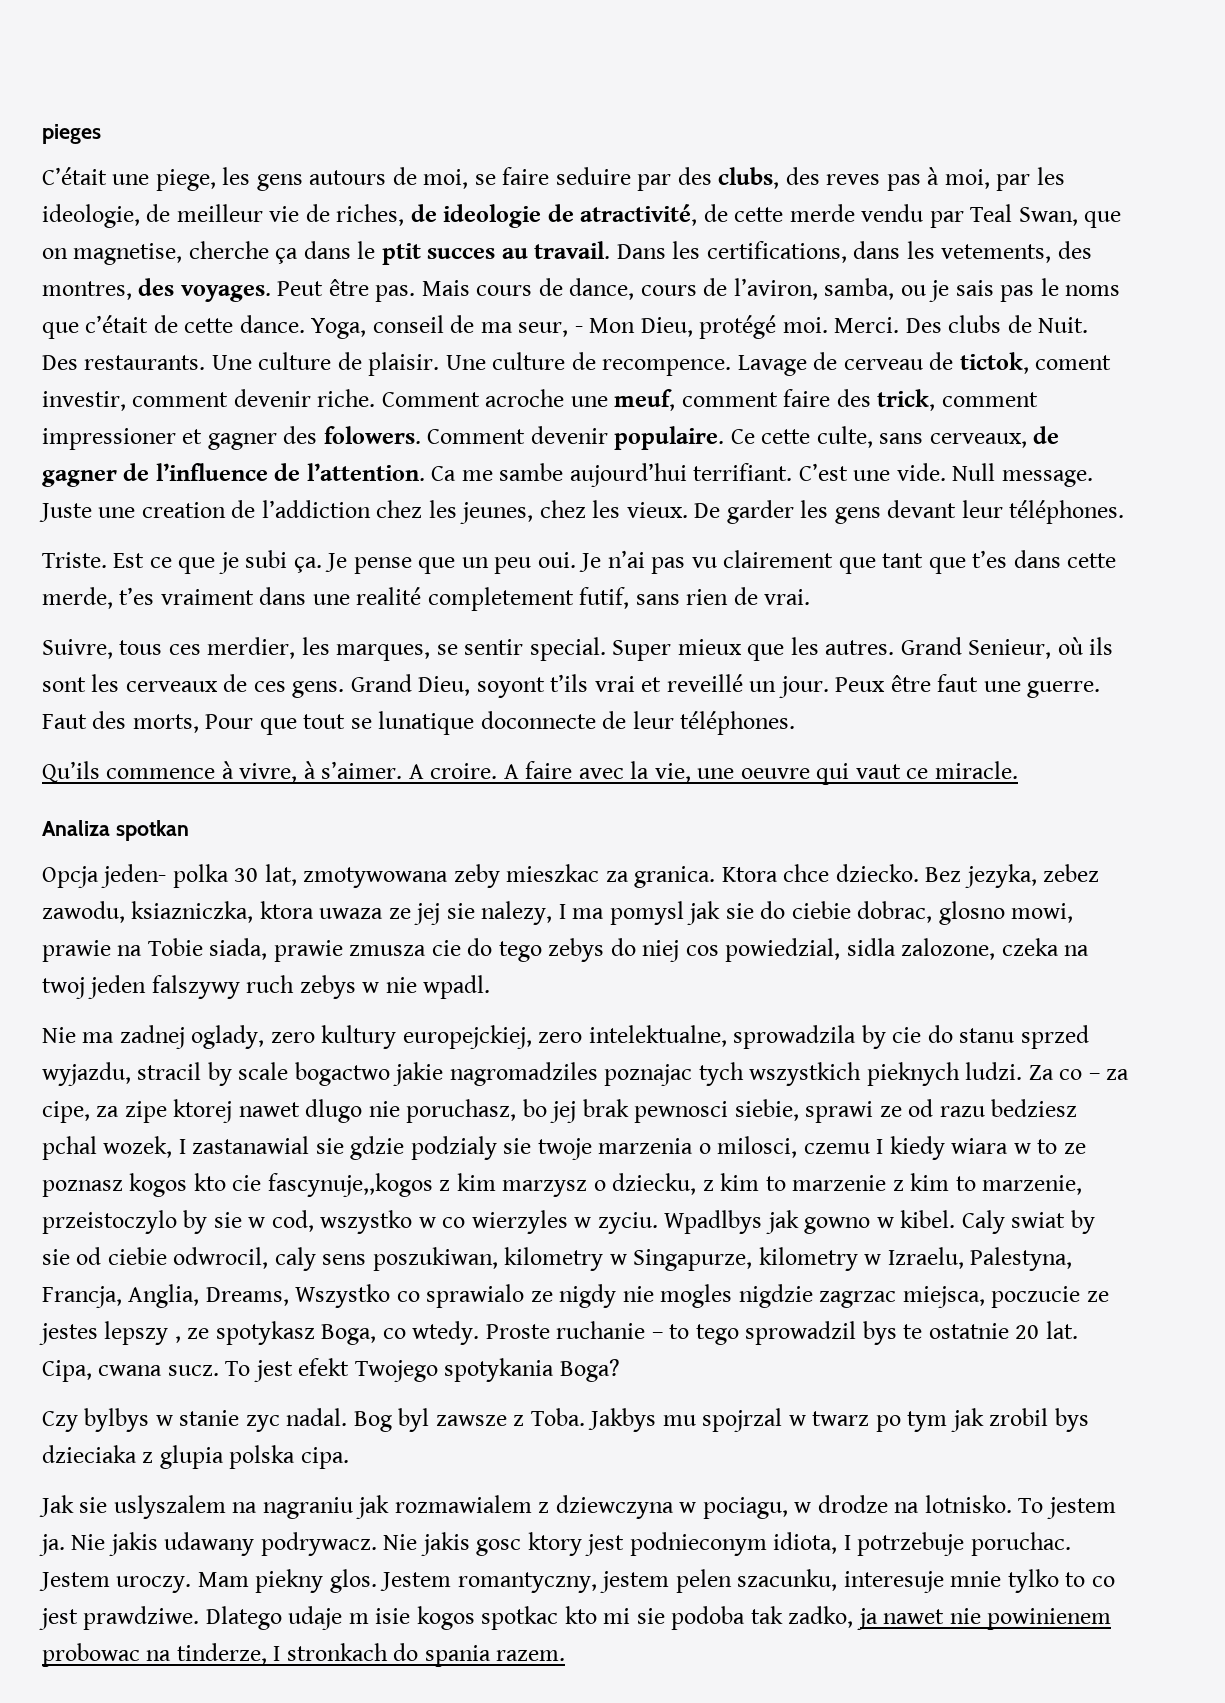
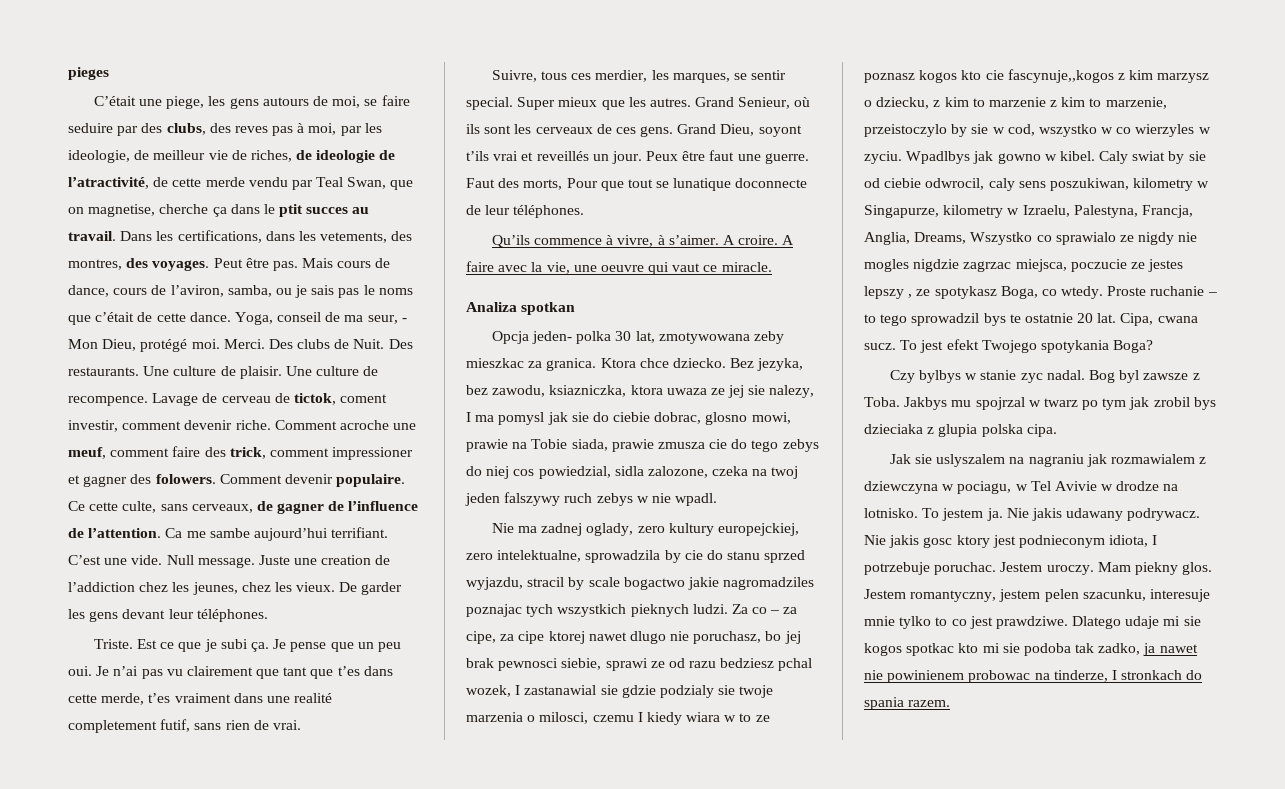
- C’était une piege, les gens autours de moi, se faire seduire par des clubs, des reves pas à moi, par les ideologie, de meilleur vie de riches, de ideologie de atractivité, de cette merde vendu par Teal Swan, que on magnetise, cherche ça dans le ptit succes au travail.
+ C’était une piege, les gens autours de moi, se faire seduire par des clubs, des reves pas à moi, par les ideologie, de meilleur vie de riches, de ideologie de l’atractivité, de cette merde vendu par Teal Swan, que on magnetise, cherche ça dans le ptit succes au travail.
- Grand Dieu, soyont t’ils vrai et reveillé un jour.
+ Grand Dieu, soyont t’ils vrai et reveillés un jour.
- Bez jezyka, zebez zawodu, ksiazniczka, ktora uwaza ze jej sie nalezy, I ma pomysl jak sie do ciebie dobrac, glosno mowi, prawie na Tobie siada, prawie zmusza cie do tego zebys do niej cos powiedzial, sidla zalozone, czeka na twoj jeden falszywy ruch zebys w nie wpadl.
+ Bez jezyka, bez zawodu, ksiazniczka, ktora uwaza ze jej sie nalezy, I ma pomysl jak sie do ciebie dobrac, glosno mowi, prawie na Tobie siada, prawie zmusza cie do tego zebys do niej cos powiedzial, sidla zalozone, czeka na twoj jeden falszywy ruch zebys w nie wpadl.
- Za co – za cipe, za zipe ktorej nawet dlugo nie poruchasz, bo jej brak pewnosci siebie, sprawi ze od razu bedziesz pchal wozek, I zastanawial sie gdzie podzialy sie twoje marzenia o milosci, czemu I kiedy wiara w to ze poznasz kogos kto cie fascynuje,,kogos z kim marzysz o dziecku, z kim to marzenie z kim to marzenie, przeistoczylo by sie w cod, wszystko w co wierzyles w zyciu.
+ Za co – za cipe, za cipe ktorej nawet dlugo nie poruchasz, bo jej brak pewnosci siebie, sprawi ze od razu bedziesz pchal wozek, I zastanawial sie gdzie podzialy sie twoje marzenia o milosci, czemu I kiedy wiara w to ze poznasz kogos kto cie fascynuje,,kogos z kim marzysz o dziecku, z kim to marzenie z kim to marzenie, przeistoczylo by sie w cod, wszystko w co wierzyles w zyciu.
- Jak sie uslyszalem na nagraniu jak rozmawialem z dziewczyna w pociagu, w drodze na lotnisko.
+ Jak sie uslyszalem na nagraniu jak rozmawialem z dziewczyna w pociagu, w Tel Avivie w drodze na lotnisko.
- Dlatego udaje m isie kogos spotkac kto mi sie podoba tak zadko, ja nawet nie powinienem probowac na tinderze, I stronkach do spania razem.
+ Dlatego udaje mi sie kogos spotkac kto mi sie podoba tak zadko, ja nawet nie powinienem probowac na tinderze, I stronkach do spania razem.

